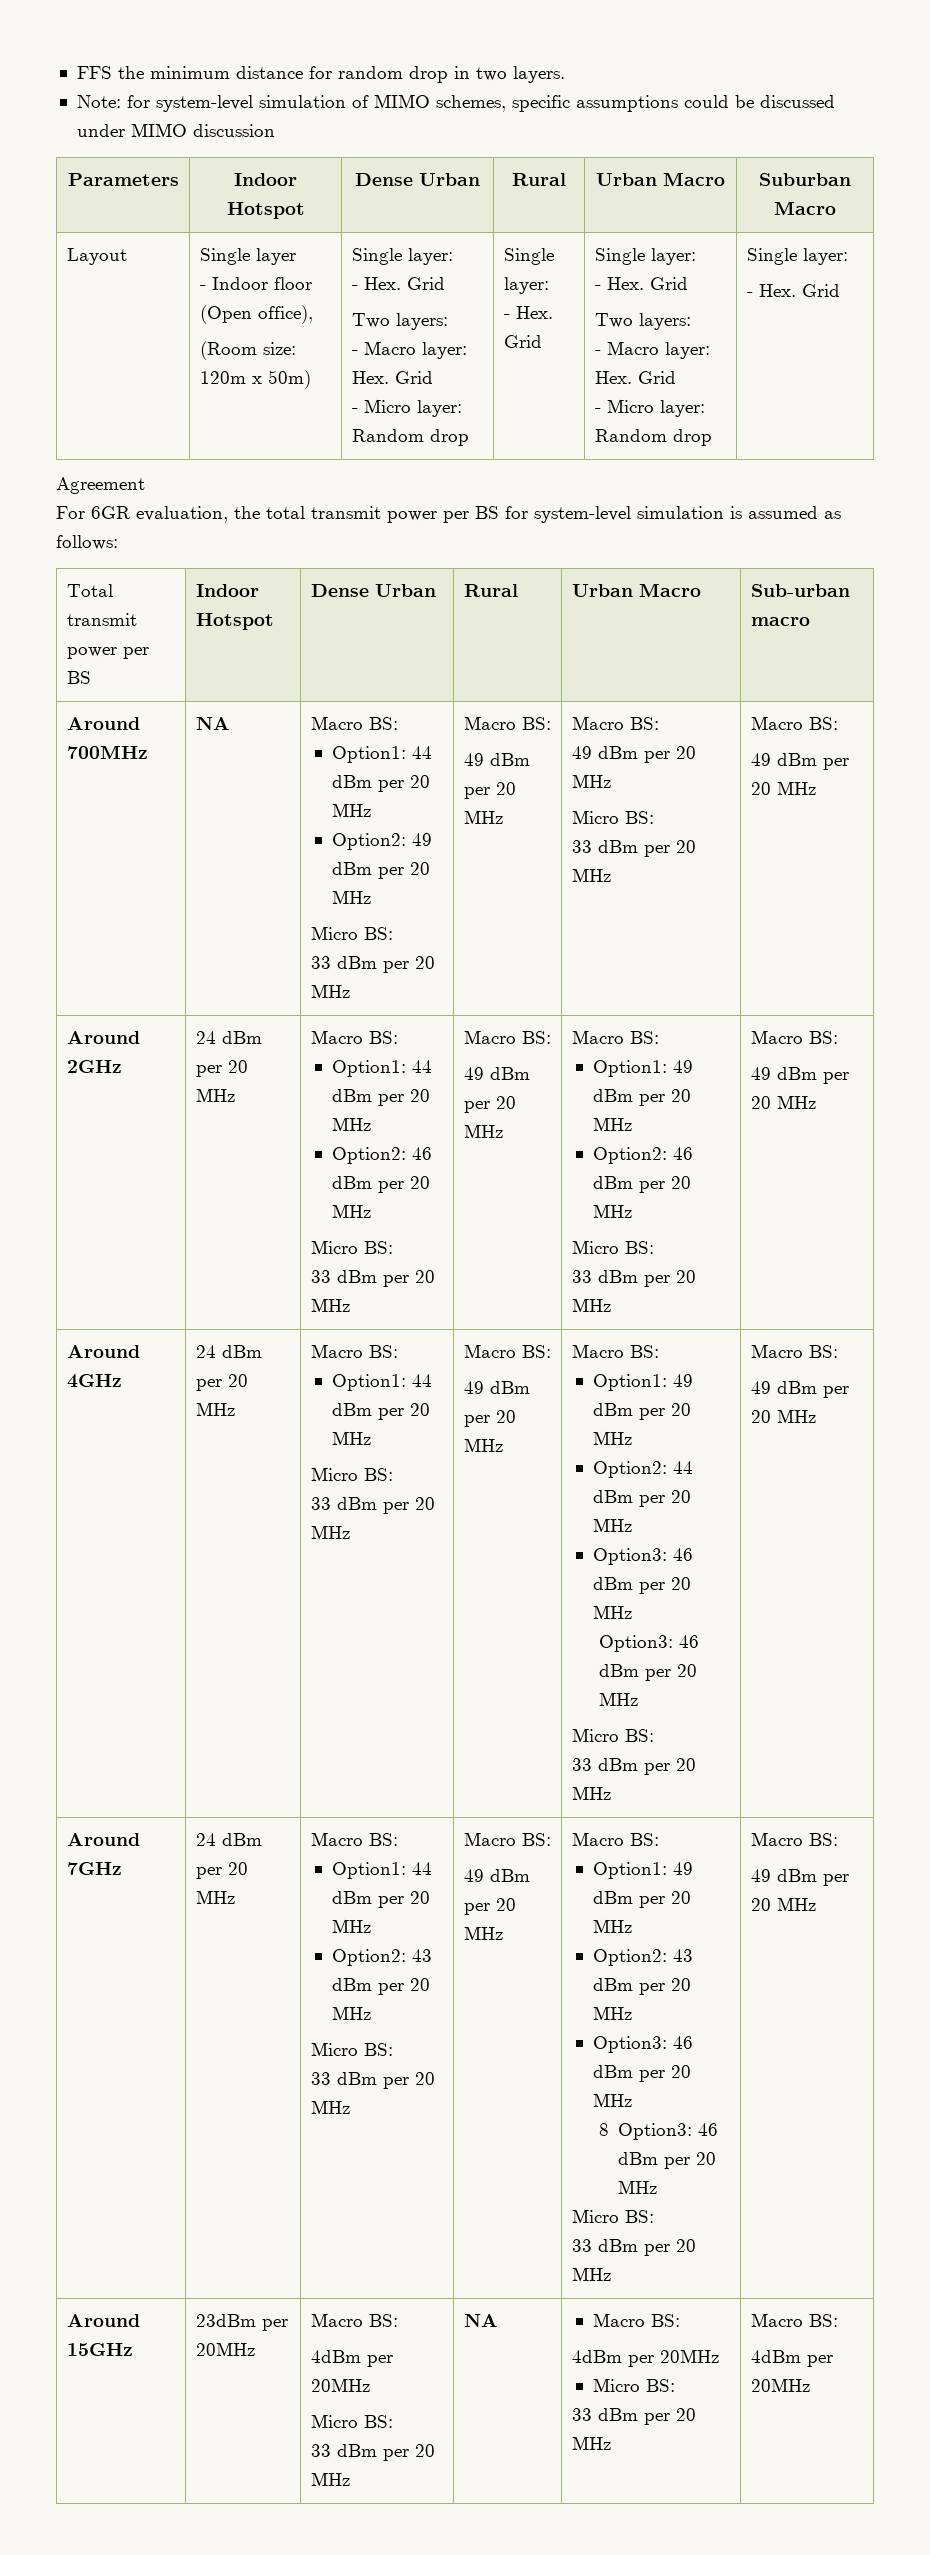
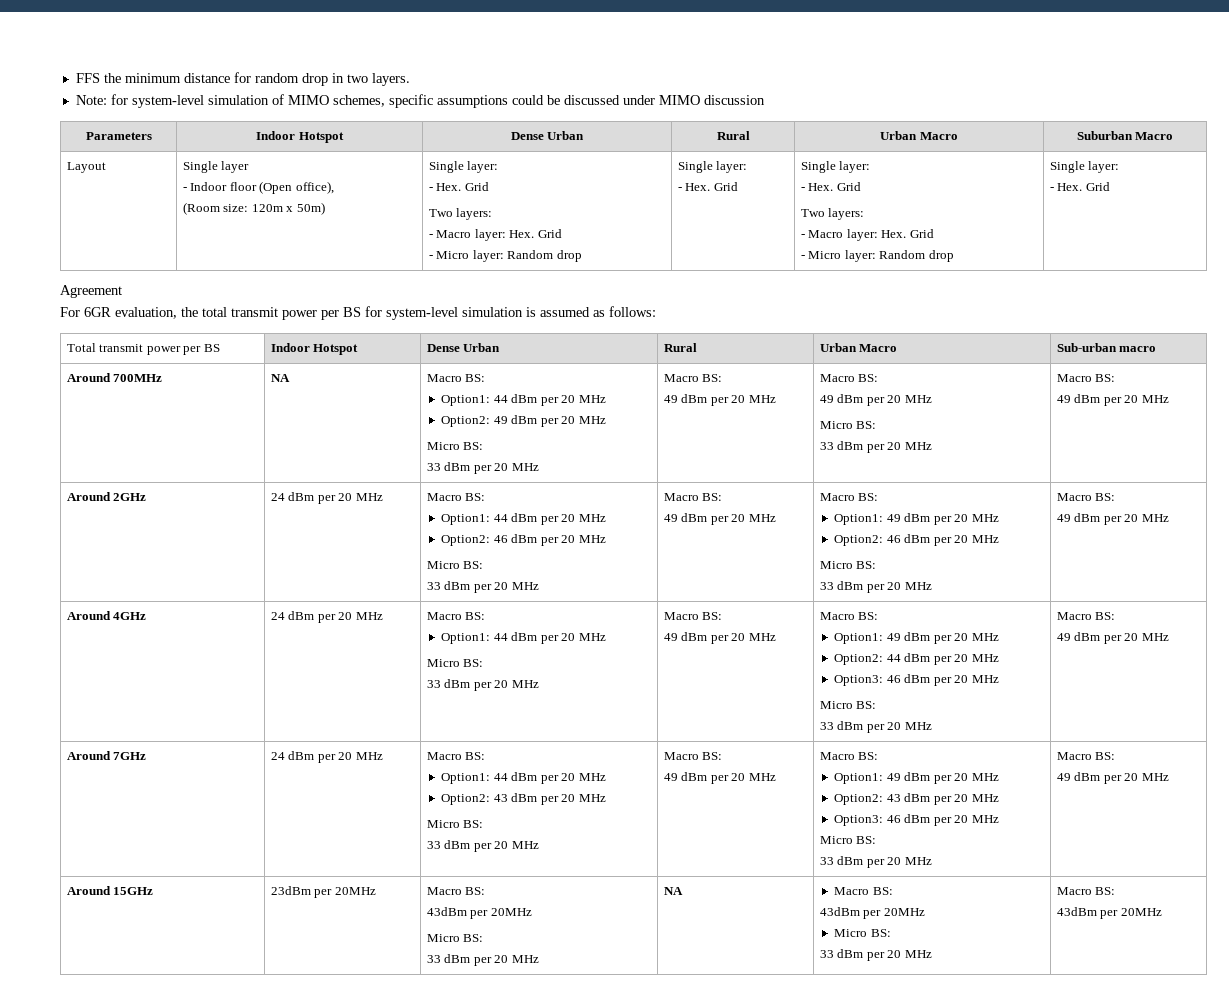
  Option2: 44 dBm per 20 MHz
- Option3: 46 dBm per 20 MHz
- 8 Option3: 46 dBm per 20 MHz
  Around 15GHz | 23dBm per 20MHz | Macro BS:
- 4dBm per 20MHz
+ 43dBm per 20MHz
  Micro BS:
  33 dBm per 20 MHz | NA | Macro BS:
- 4dBm per 20MHz
+ 43dBm per 20MHz
  Micro BS:
  33 dBm per 20 MHz | Macro BS:
- 4dBm per 20MHz
+ 43dBm per 20MHz

